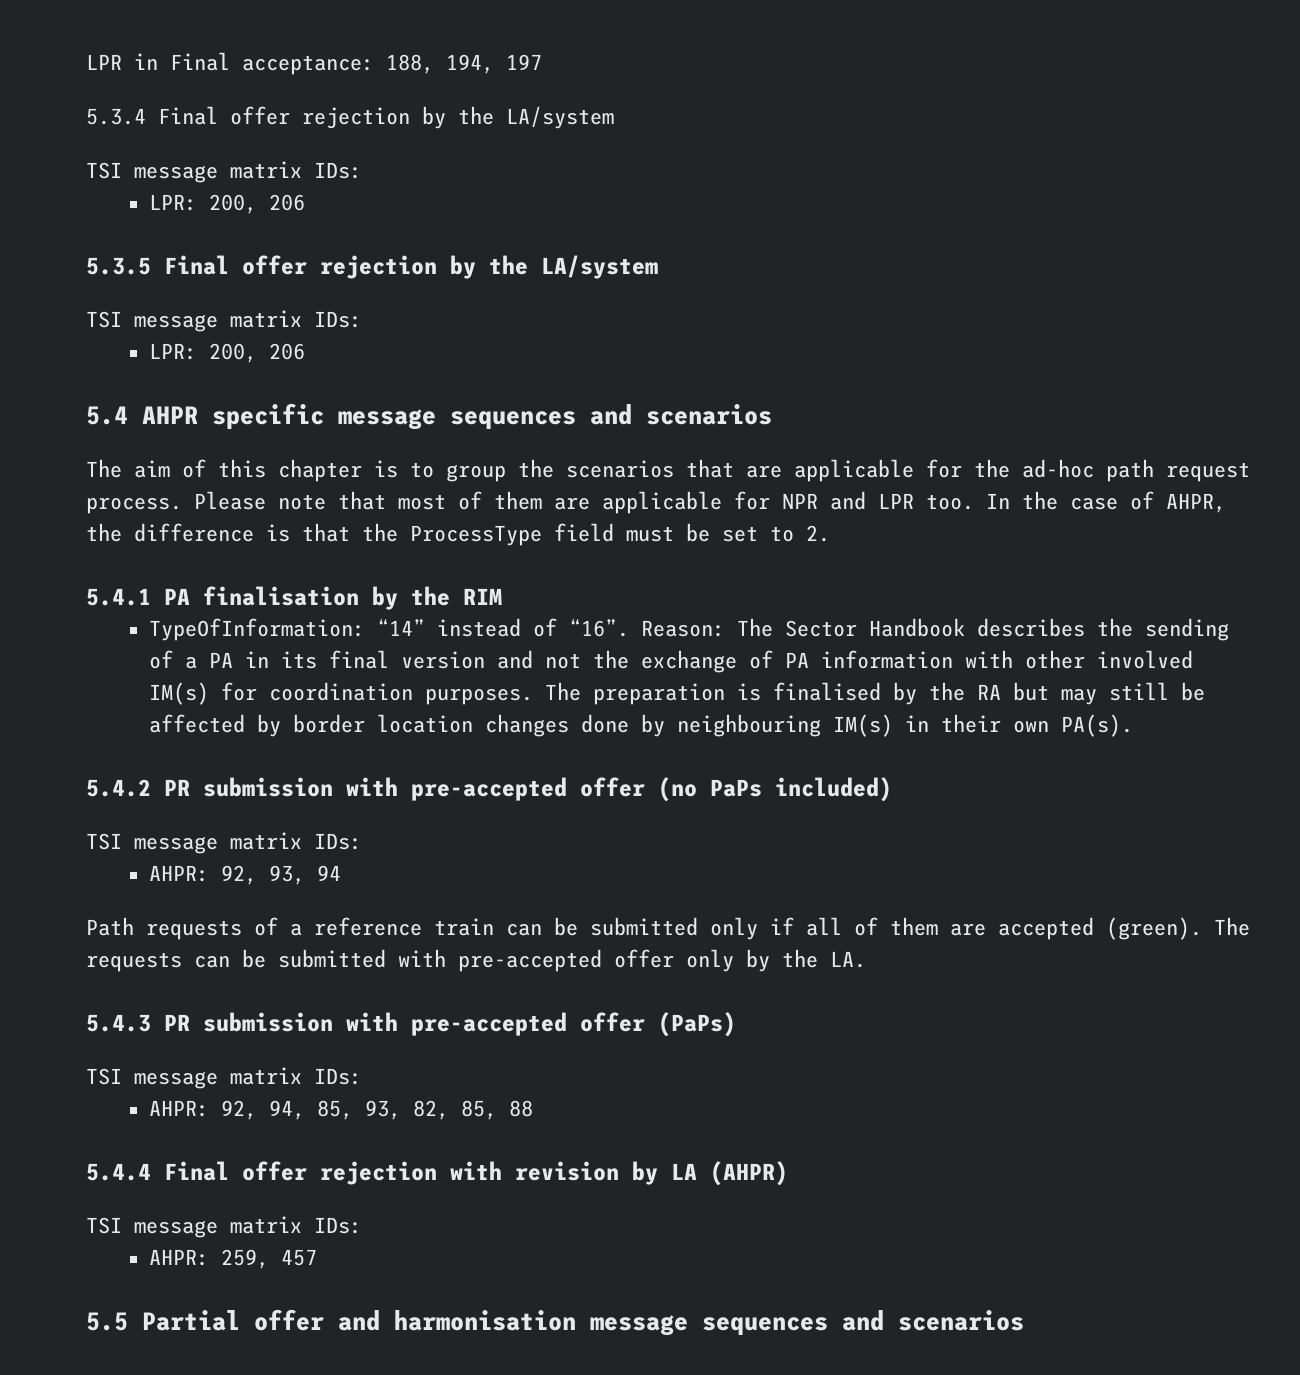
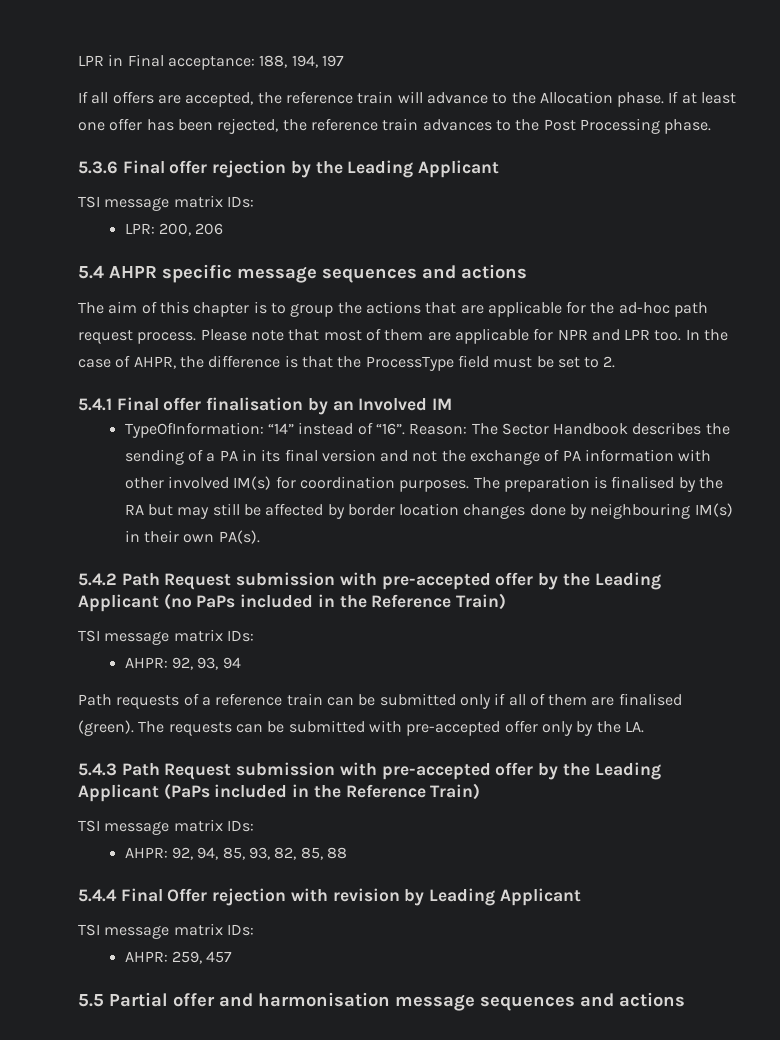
- 5.3.4 Final offer rejection by the LA/system
- TSI message matrix IDs:
- LPR: 200, 206
- 5.3.5 Final offer rejection by the LA/system
+ If all offers are accepted, the reference train will advance to the Allocation phase. If at least one offer has been rejected, the reference train advances to the Post Processing phase.
+ 5.3.6 Final offer rejection by the Leading Applicant
- 5.4 AHPR specific message sequences and scenarios
+ 5.4 AHPR specific message sequences and actions
- The aim of this chapter is to group the scenarios that are applicable for the ad-hoc path request process.
+ The aim of this chapter is to group the actions that are applicable for the ad-hoc path request process.
- 5.4.1 PA finalisation by the RIM
+ 5.4.1 Final offer finalisation by an Involved IM
- 5.4.2 PR submission with pre-accepted offer (no PaPs included)
+ 5.4.2 Path Request submission with pre-accepted offer by the Leading Applicant (no PaPs included in the Reference Train)
- Path requests of a reference train can be submitted only if all of them are accepted (green).
+ Path requests of a reference train can be submitted only if all of them are finalised (green).
- 5.4.3 PR submission with pre-accepted offer (PaPs)
+ 5.4.3 Path Request submission with pre-accepted offer by the Leading Applicant (PaPs included in the Reference Train)
- 5.4.4 Final offer rejection with revision by LA (AHPR)
+ 5.4.4 Final Offer rejection with revision by Leading Applicant
- 5.5 Partial offer and harmonisation message sequences and scenarios
+ 5.5 Partial offer and harmonisation message sequences and actions

